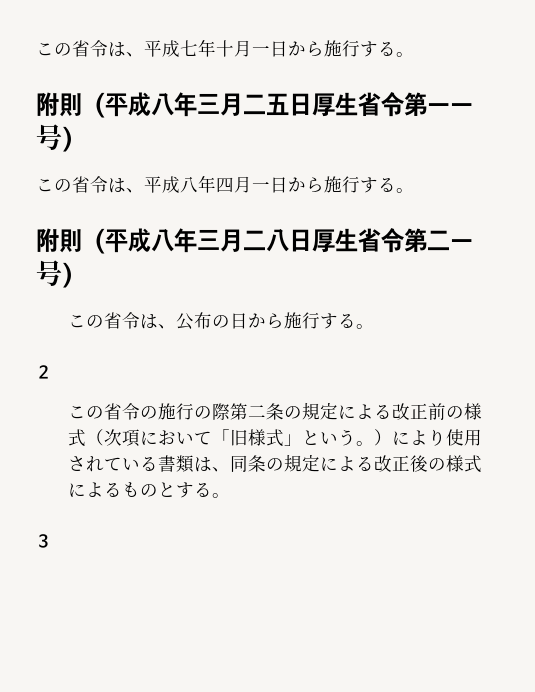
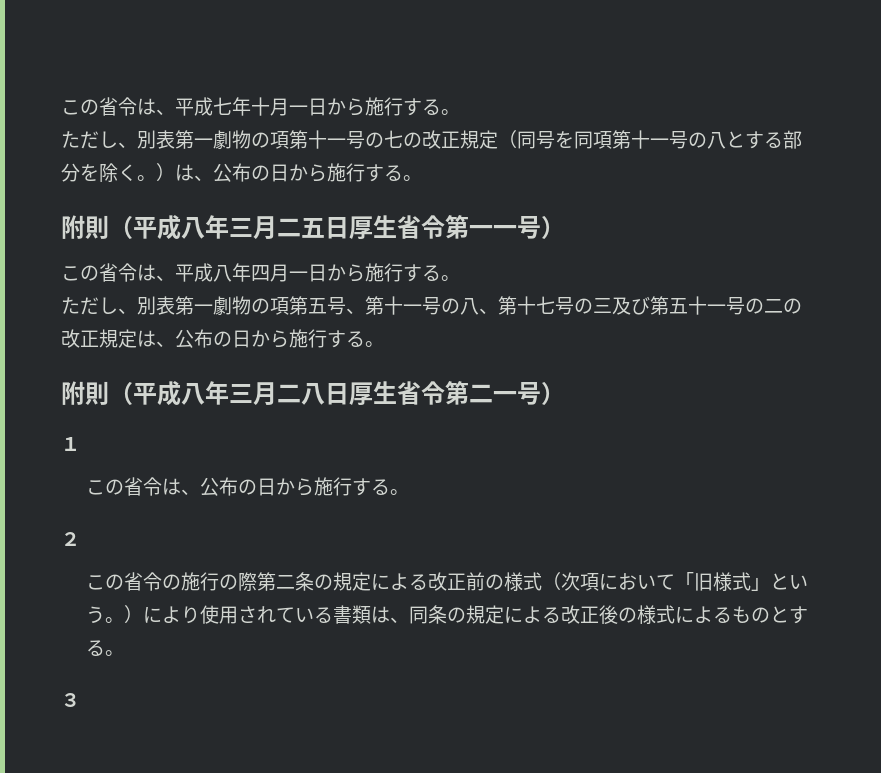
+ ただし、別表第一劇物の項第十一号の七の改正規定（同号を同項第十一号の八とする部分を除く。）は、公布の日から施行する。
+ ただし、別表第一劇物の項第五号、第十一号の八、第十七号の三及び第五十一号の二の改正規定は、公布の日から施行する。
+ １

